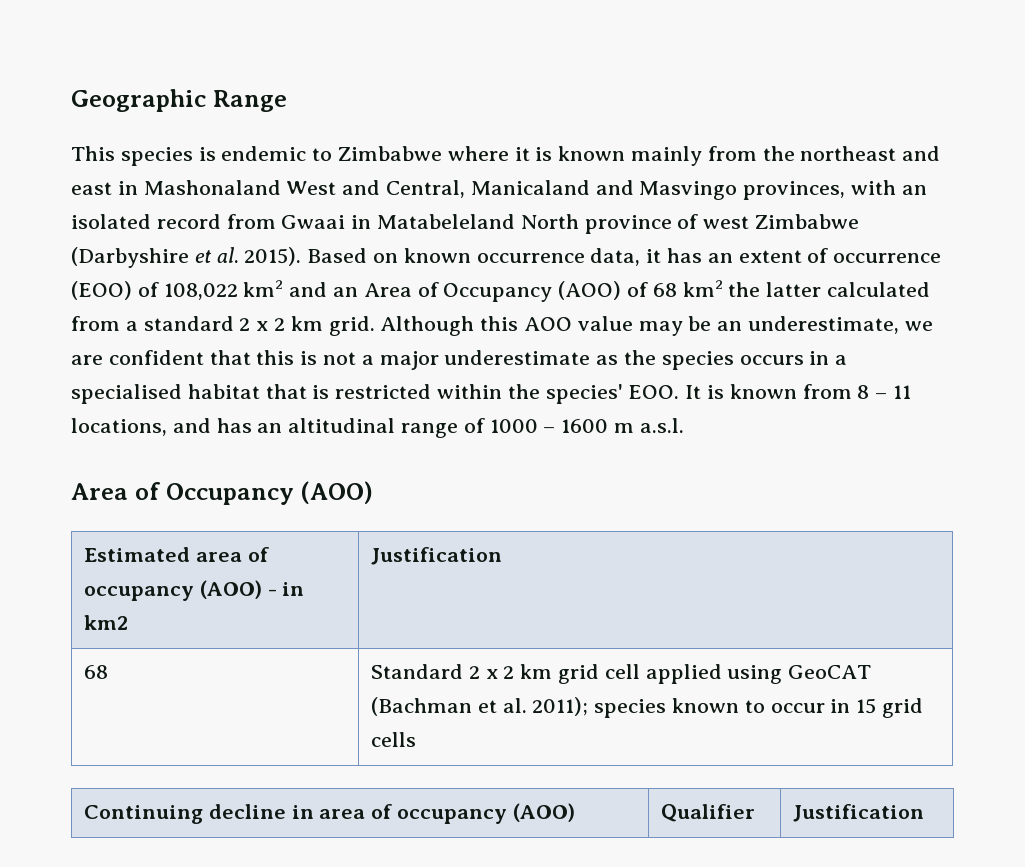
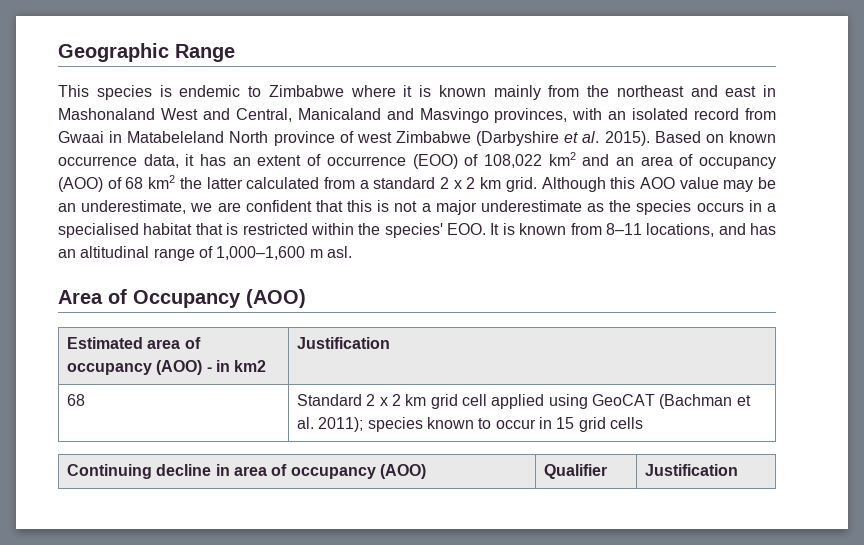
- Based on known occurrence data, it has an extent of occurrence (EOO) of 108,022 km2 and an Area of Occupancy (AOO) of 68 km2 the latter calculated from a standard 2 x 2 km grid.
+ Based on known occurrence data, it has an extent of occurrence (EOO) of 108,022 km2 and an area of occupancy (AOO) of 68 km2 the latter calculated from a standard 2 x 2 km grid.
- Although this AOO value may be an underestimate, we are confident that this is not a major underestimate as the species occurs in a specialised habitat that is restricted within the species' EOO. It is known from 8 – 11 locations, and has an altitudinal range of 1000 – 1600 m a.s.l.
+ Although this AOO value may be an underestimate, we are confident that this is not a major underestimate as the species occurs in a specialised habitat that is restricted within the species' EOO. It is known from 8–11 locations, and has an altitudinal range of 1,000–1,600 m asl.

